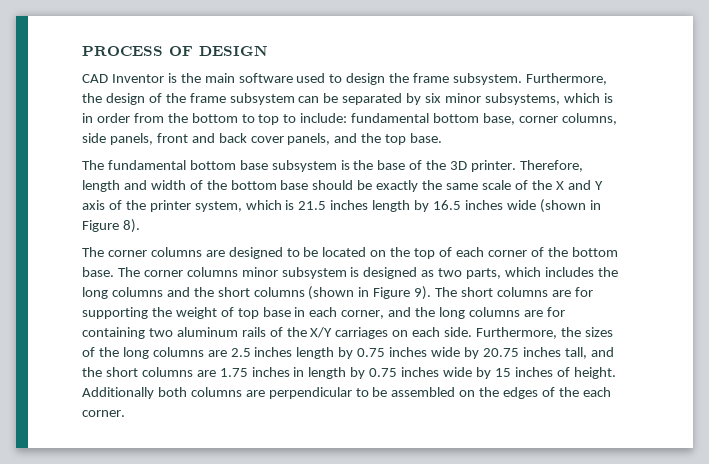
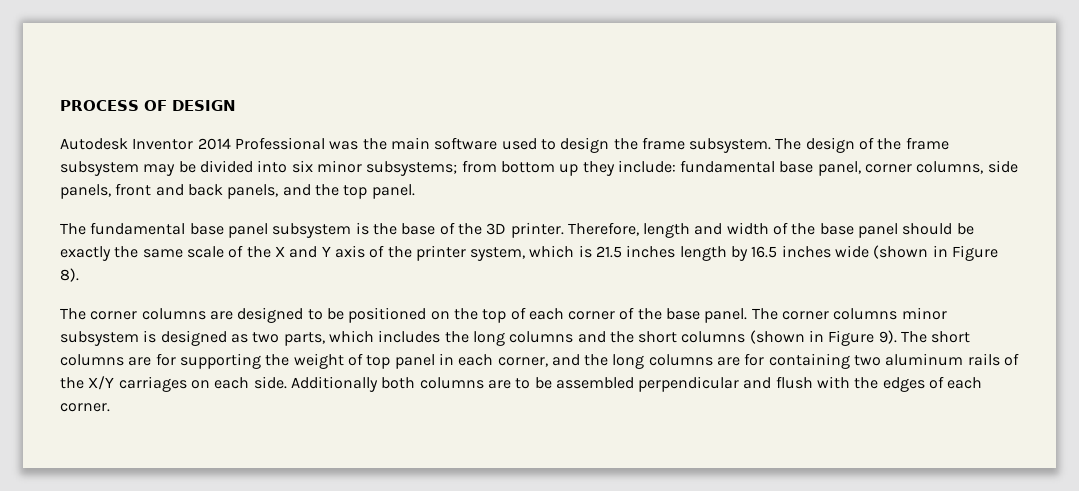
- CAD Inventor is the main software used to design the frame subsystem.
+ Autodesk Inventor 2014 Professional was the main software used to design the frame subsystem.
- Furthermore, the design of the frame subsystem can be separated by six minor subsystems, which is in order from the bottom to top to include: fundamental bottom base, corner columns, side panels, front and back cover panels, and the top base.
+ The design of the frame subsystem may be divided into six minor subsystems; from bottom up they include: fundamental base panel, corner columns, side panels, front and back panels, and the top panel.
- The fundamental bottom base subsystem is the base of the 3D printer.
+ The fundamental base panel subsystem is the base of the 3D printer.
- Therefore, length and width of the bottom base should be exactly the same scale of the X and Y axis of the printer system, which is 21.5 inches length by 16.5 inches wide (shown in Figure 8).
+ Therefore, length and width of the base panel should be exactly the same scale of the X and Y axis of the printer system, which is 21.5 inches length by 16.5 inches wide (shown in Figure 8).
- The corner columns are designed to be located on the top of each corner of the bottom base.
+ The corner columns are designed to be positioned on the top of each corner of the base panel.
- The short columns are for supporting the weight of top base in each corner, and the long columns are for containing two aluminum rails of the X/Y carriages on each side.
+ The short columns are for supporting the weight of top panel in each corner, and the long columns are for containing two aluminum rails of the X/Y carriages on each side.
- Furthermore, the sizes of the long columns are 2.5 inches length by 0.75 inches wide by 20.75 inches tall, and the short columns are 1.75 inches in length by 0.75 inches wide by 15 inches of height.
- Additionally both columns are perpendicular to be assembled on the edges of the each corner.
+ Additionally both columns are to be assembled perpendicular and flush with the edges of each corner.

